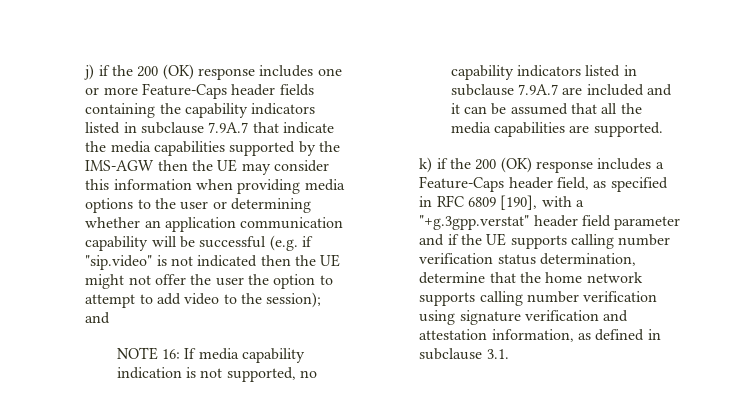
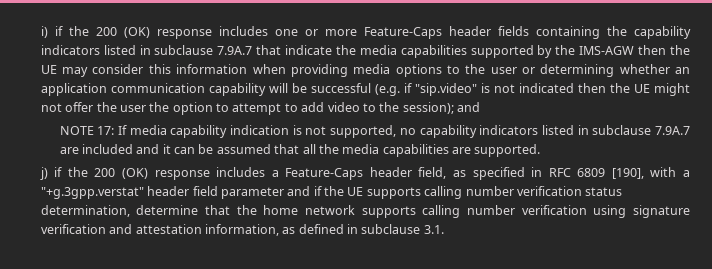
- j) if the 200 (OK) response includes one or more Feature-Caps header fields containing the capability indicators listed in subclause 7.9A.7 that indicate the media capabilities supported by the IMS-AGW then the UE may consider this information when providing media options to the user or determining whether an application communication capability will be successful (e.g. if "sip.video" is not indicated then the UE might not offer the user the option to attempt to add video to the session);
+ i) if the 200 (OK) response includes one or more Feature-Caps header fields containing the capability indicators listed in subclause 7.9A.7 that indicate the media capabilities supported by the IMS-AGW then the UE may consider this information when providing media options to the user or determining whether an application communication capability will be successful (e.g. if "sip.video" is not indicated then the UE might not offer the user the option to attempt to add video to the session);
- NOTE 16: If media capability indication is not supported, no capability indicators listed in subclause 7.9A.7 are included and it can be assumed that all the media capabilities are supported.
+ NOTE 17: If media capability indication is not supported, no capability indicators listed in subclause 7.9A.7 are included and it can be assumed that all the media capabilities are supported.
- k) if the 200 (OK) response includes a Feature-Caps header field, as specified in RFC 6809 [190], with a "+g.3gpp.verstat" header field parameter and if the UE supports calling number verification status determination, determine that the home network supports calling number verification using signature verification and attestation information, as defined in subclause 3.1.
+ j) if the 200 (OK) response includes a Feature-Caps header field, as specified in RFC 6809 [190], with a "+g.3gpp.verstat" header field parameter and if the UE supports calling number verification status determination, determine that the home network supports calling number verification using signature verification and attestation information, as defined in subclause 3.1.

